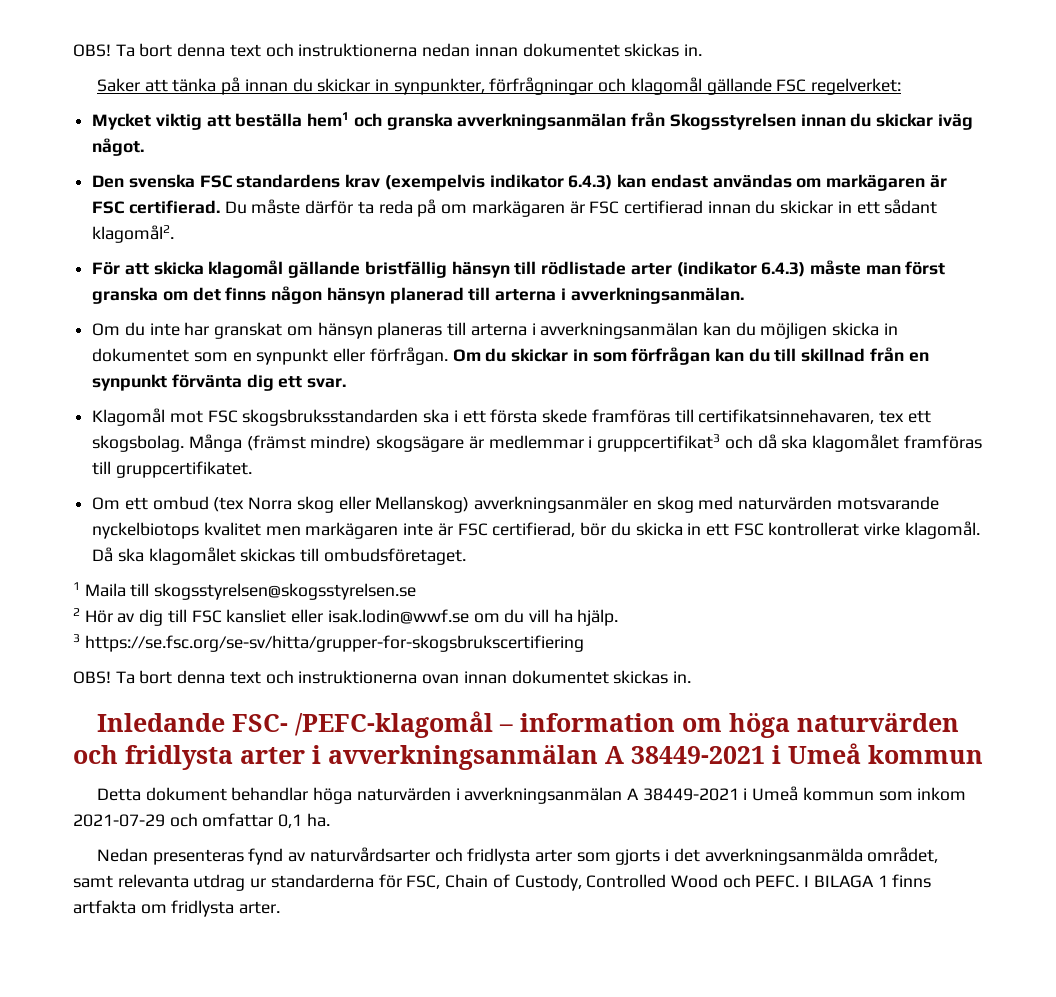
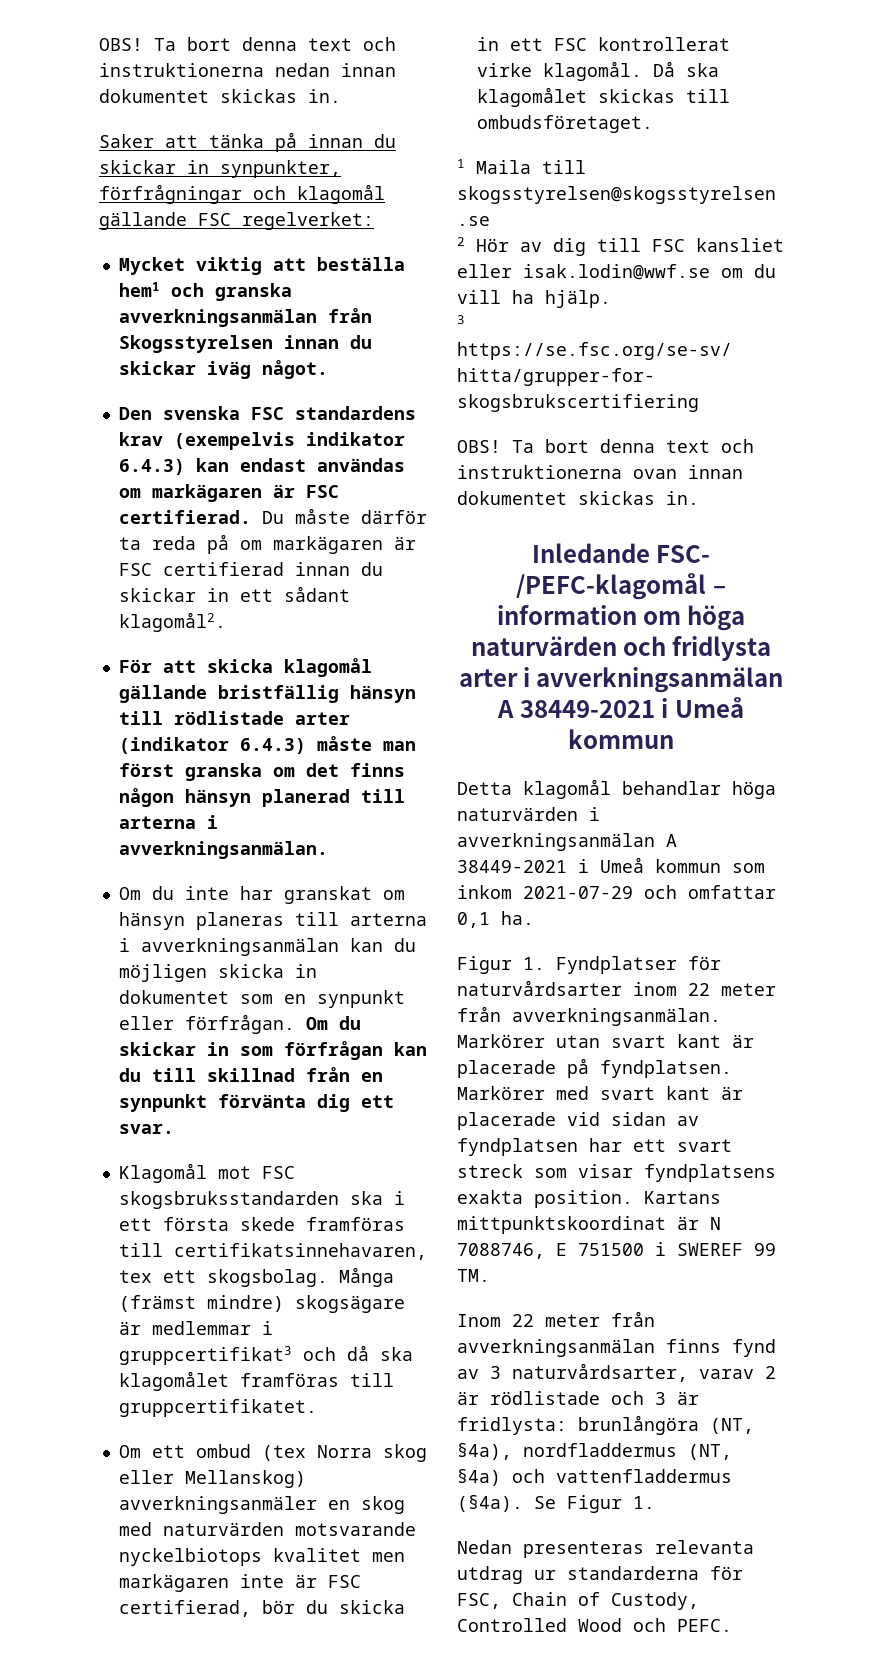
- Detta dokument behandlar höga naturvärden i avverkningsanmälan A 38449-2021 i Umeå kommun som inkom 2021-07-29 och omfattar 0,1 ha.
+ Detta klagomål behandlar höga naturvärden i avverkningsanmälan A 38449-2021 i Umeå kommun som inkom 2021-07-29 och omfattar 0,1 ha.
- Nedan presenteras fynd av naturvårdsarter och fridlysta arter som gjorts i det avverkningsanmälda området, samt relevanta utdrag ur standarderna för FSC, Chain of Custody, Controlled Wood och PEFC. I BILAGA 1 finns artfakta om fridlysta arter.
+ Figur 1. Fyndplatser för naturvårdsarter inom 22 meter från avverkningsanmälan. Markörer utan svart kant är placerade på fyndplatsen. Markörer med svart kant är placerade vid sidan av fyndplatsen har ett svart streck som visar fyndplatsens exakta position. Kartans mittpunktskoordinat är N 7088746, E 751500 i SWEREF 99 TM.
+ Inom 22 meter från avverkningsanmälan finns fynd av 3 naturvårdsarter, varav 2 är rödlistade och 3 är fridlysta: brunlångöra (NT, §4a), nordfladdermus (NT, §4a) och vattenfladdermus (§4a). Se Figur 1.
+ Nedan presenteras relevanta utdrag ur standarderna för FSC, Chain of Custody, Controlled Wood och PEFC.

